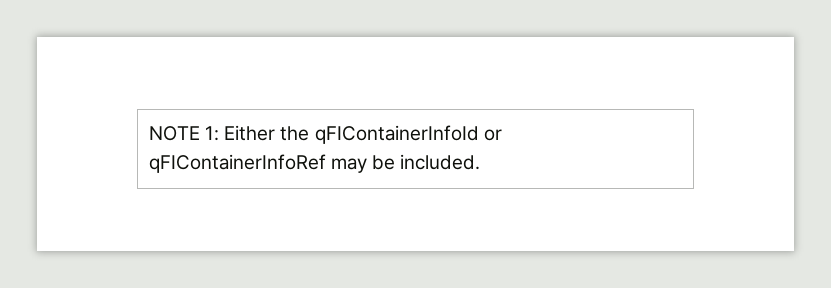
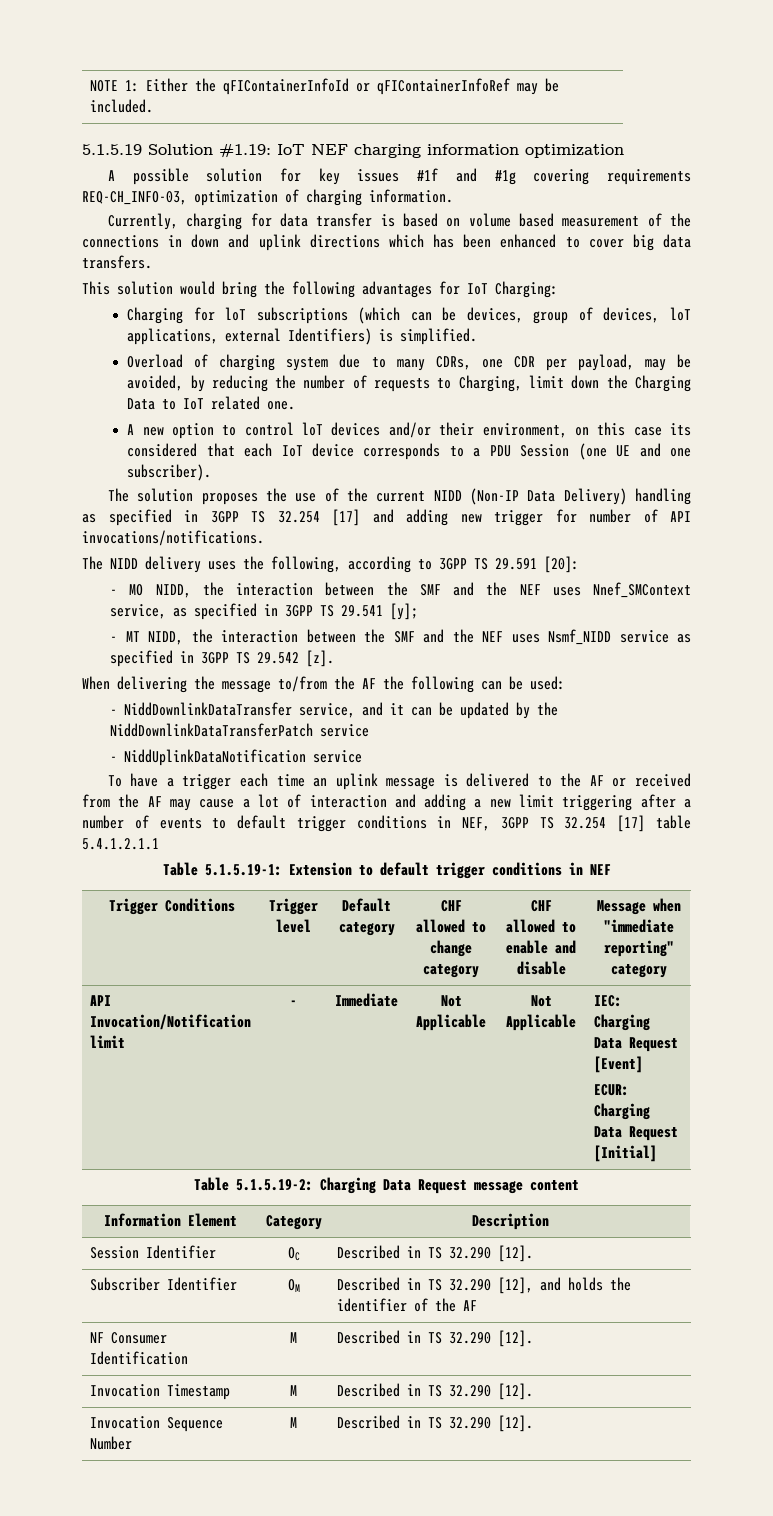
+ 5.1.5.19 Solution #1.19: IoT NEF charging information optimization
+ A possible solution for key issues #1f and #1g covering requirements REQ-CH_INFO-03, optimization of charging information.
+ Currently, charging for data transfer is based on volume based measurement of the connections in down and uplink directions which has been enhanced to cover big data transfers.
+ This solution would bring the following advantages for IoT Charging:
+ Charging for loT subscriptions (which can be devices, group of devices, loT applications, external Identifiers) is simplified.
+ Overload of charging system due to many CDRs, one CDR per payload, may be avoided, by reducing the number of requests to Charging, limit down the Charging Data to IoT related one.
+ A new option to control loT devices and/or their environment, on this case its considered that each IoT device corresponds to a PDU Session (one UE and one subscriber).
+ The solution proposes the use of the current NIDD (Non-IP Data Delivery) handling as specified in 3GPP TS 32.254 [17] and adding new trigger for number of API invocations/notifications.
+ The NIDD delivery uses the following, according to 3GPP TS 29.591 [20]:
+ - MO NIDD, the interaction between the SMF and the NEF uses Nnef_SMContext service, as specified in 3GPP TS 29.541 [y];
+ - MT NIDD, the interaction between the SMF and the NEF uses Nsmf_NIDD service as specified in 3GPP TS 29.542 [z].
+ When delivering the message to/from the AF the following can be used:
+ - NiddDownlinkDataTransfer service, and it can be updated by the NiddDownlinkDataTransferPatch service
+ - NiddUplinkDataNotification service
+ To have a trigger each time an uplink message is delivered to the AF or received from the AF may cause a lot of interaction and adding a new limit triggering after a number of events to default trigger conditions in NEF, 3GPP TS 32.254 [17] table 5.4.1.2.1.1
+ Table 5.1.5.19-1: Extension to default trigger conditions in NEF
+ Trigger Conditions | Trigger level | Default category | CHF allowed to change category | CHF allowed to enable and disable | Message when "immediate reporting" category
+ API Invocation/Notification limit | - | Immediate | Not Applicable | Not Applicable | IEC: Charging Data Request [Event]
+ ECUR: Charging Data Request [Initial]
+ Table 5.1.5.19-2: Charging Data Request message content
+ Information Element | Category | Description
+ Session Identifier | OC | Described in TS 32.290 [12].
+ Subscriber Identifier | OM | Described in TS 32.290 [12], and holds the identifier of the AF
+ NF Consumer Identification | M | Described in TS 32.290 [12].
+ Invocation Timestamp | M | Described in TS 32.290 [12].
+ Invocation Sequence Number | M | Described in TS 32.290 [12].

